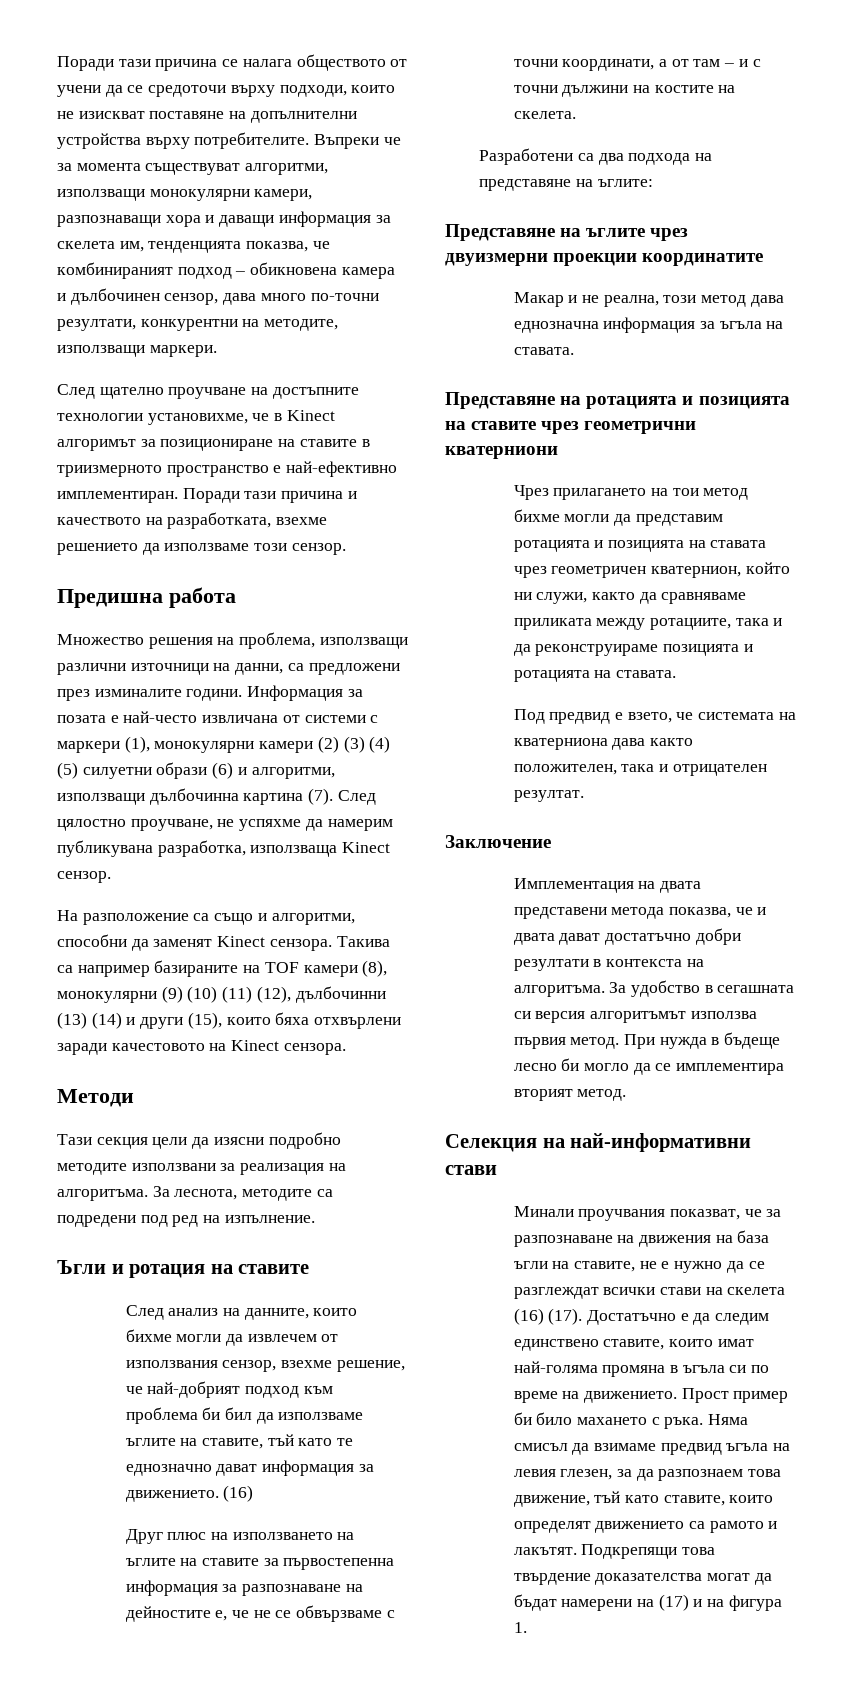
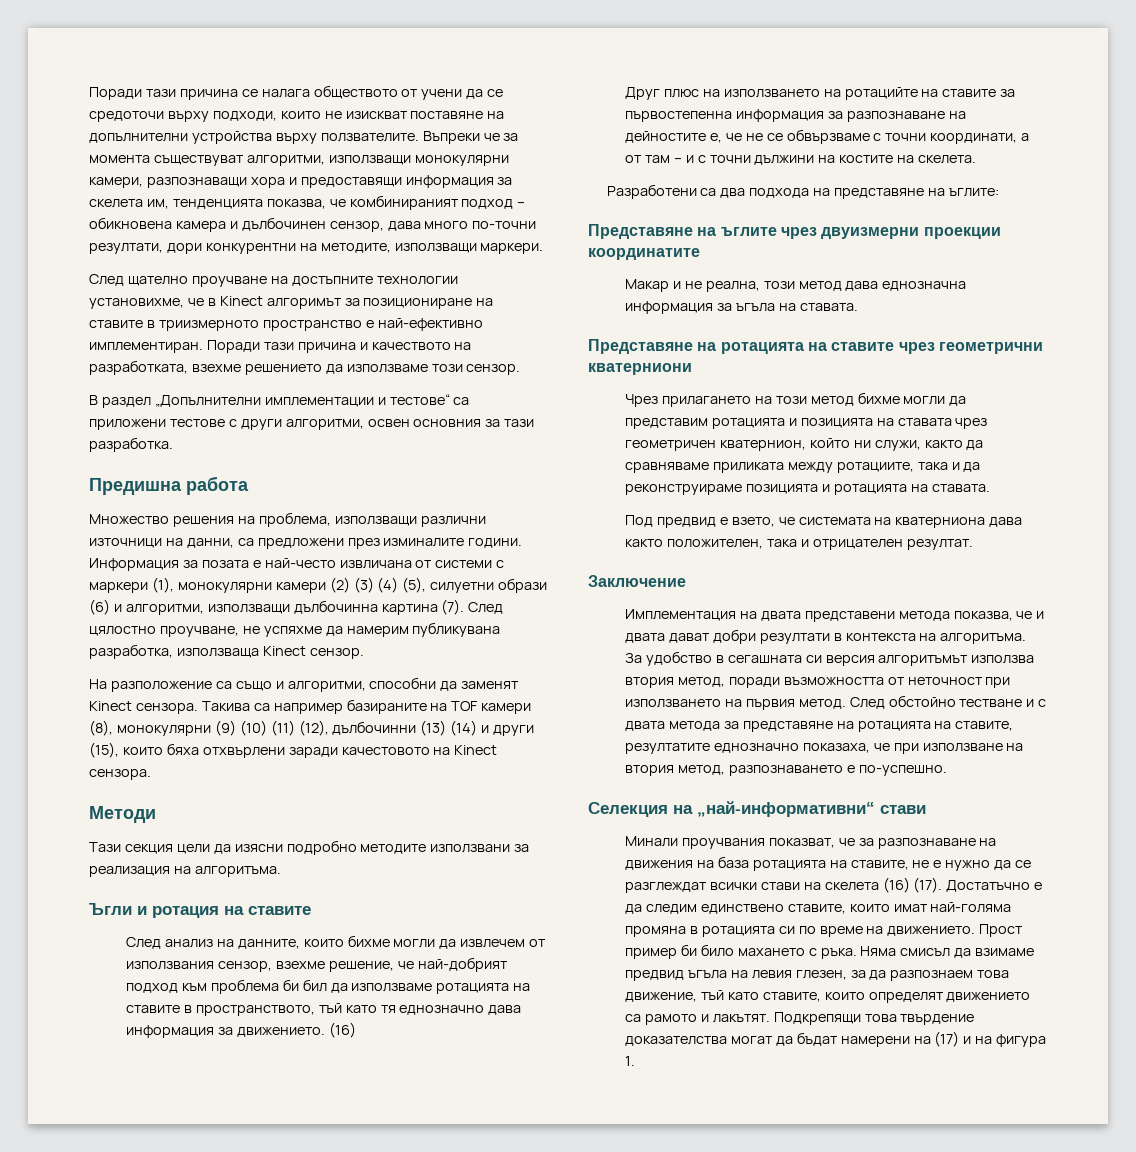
- Поради тази причина се налага обществото от учени да се средоточи върху подходи, които не изискват поставяне на допълнителни устройства върху потребителите.
+ Поради тази причина се налага обществото от учени да се средоточи върху подходи, които не изискват поставяне на допълнителни устройства върху ползвателите.
- Въпреки че за момента съществуват алгоритми, използващи монокулярни камери, разпознаващи хора и даващи информация за скелета им, тенденцията показва, че комбинираният подход – обикновена камера и дълбочинен сензор, дава много по-точни резултати, конкурентни на методите, използващи маркери.
+ Въпреки че за момента съществуват алгоритми, използващи монокулярни камери, разпознаващи хора и предоставящи информация за скелета им, тенденцията показва, че комбинираният подход – обикновена камера и дълбочинен сензор, дава много по-точни резултати, дори конкурентни на методите, използващи маркери.
+ В раздел „Допълнителни имплементации и тестове“ са приложени тестове с други алгоритми, освен основния за тази разработка.
- Информация за позата е най-често извличана от системи с маркери (1), монокулярни камери (2) (3) (4) (5) силуетни образи (6) и алгоритми, използващи дълбочинна картина (7).
+ Информация за позата е най-често извличана от системи с маркери (1), монокулярни камери (2) (3) (4) (5), силуетни образи (6) и алгоритми, използващи дълбочинна картина (7).
- За леснота, методите са подредени под ред на изпълнение.
- След анализ на данните, които бихме могли да извлечем от използвания сензор, взехме решение, че най-добрият подход към проблема би бил да използваме ъглите на ставите, тъй като те еднозначно дават информация за движението.
+ След анализ на данните, които бихме могли да извлечем от използвания сензор, взехме решение, че най-добрият подход към проблема би бил да използваме ротацията на ставите в пространството, тъй като тя еднозначно дава информация за движението.
- Друг плюс на използването на ъглите на ставите за първостепенна информация за разпознаване на дейностите е, че не се обвързваме с точни координати, а от там – и с точни дължини на костите на скелета.
+ Друг плюс на използването на ротацийте на ставите за първостепенна информация за разпознаване на дейностите е, че не се обвързваме с точни координати, а от там – и с точни дължини на костите на скелета.
- Представяне на ротацията и позицията на ставите чрез геометрични кватерниони
+ Представяне на ротацията на ставите чрез геометрични кватерниони
- Чрез прилагането на тои метод бихме могли да представим ротацията и позицията на ставата чрез геометричен кватернион, който ни служи, както да сравняваме приликата между ротациите, така и да реконструираме позицията и ротацията на ставата.
+ Чрез прилагането на този метод бихме могли да представим ротацията и позицията на ставата чрез геометричен кватернион, който ни служи, както да сравняваме приликата между ротациите, така и да реконструираме позицията и ротацията на ставата.
- Имплементация на двата представени метода показва, че и двата дават достатъчно добри резултати в контекста на алгоритъма.
+ Имплементация на двата представени метода показва, че и двата дават добри резултати в контекста на алгоритъма.
- За удобство в сегашната си версия алгоритъмът използва първия метод. При нужда в бъдеще лесно би могло да се имплементира вторият метод.
+ За удобство в сегашната си версия алгоритъмът използва втория метод, поради възможността от неточност при използването на първия метод. След обстойно тестване и с двата метода за представяне на ротацията на ставите, резултатите еднозначно показаха, че при използване на втория метод, разпознаването е по-успешно.
- Селекция на най-информативни стави
+ Селекция на „най-информативни“ стави
- Минали проучвания показват, че за разпознаване на движения на база ъгли на ставите, не е нужно да се разглеждат всички стави на скелета (16) (17).
+ Минали проучвания показват, че за разпознаване на движения на база ротацията на ставите, не е нужно да се разглеждат всички стави на скелета (16) (17).
- Достатъчно е да следим единствено ставите, които имат най-голяма промяна в ъгъла си по време на движението.
+ Достатъчно е да следим единствено ставите, които имат най-голяма промяна в ротацията си по време на движението.

